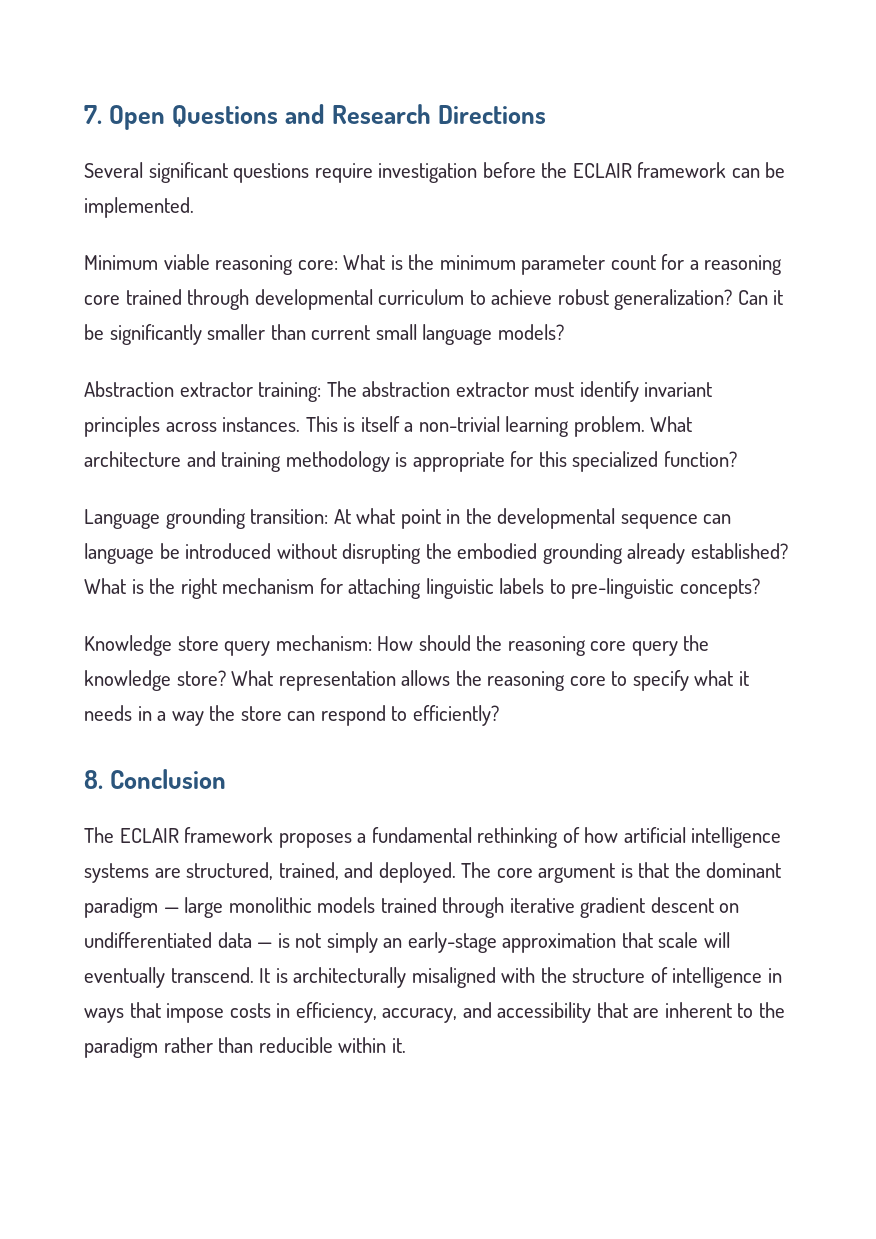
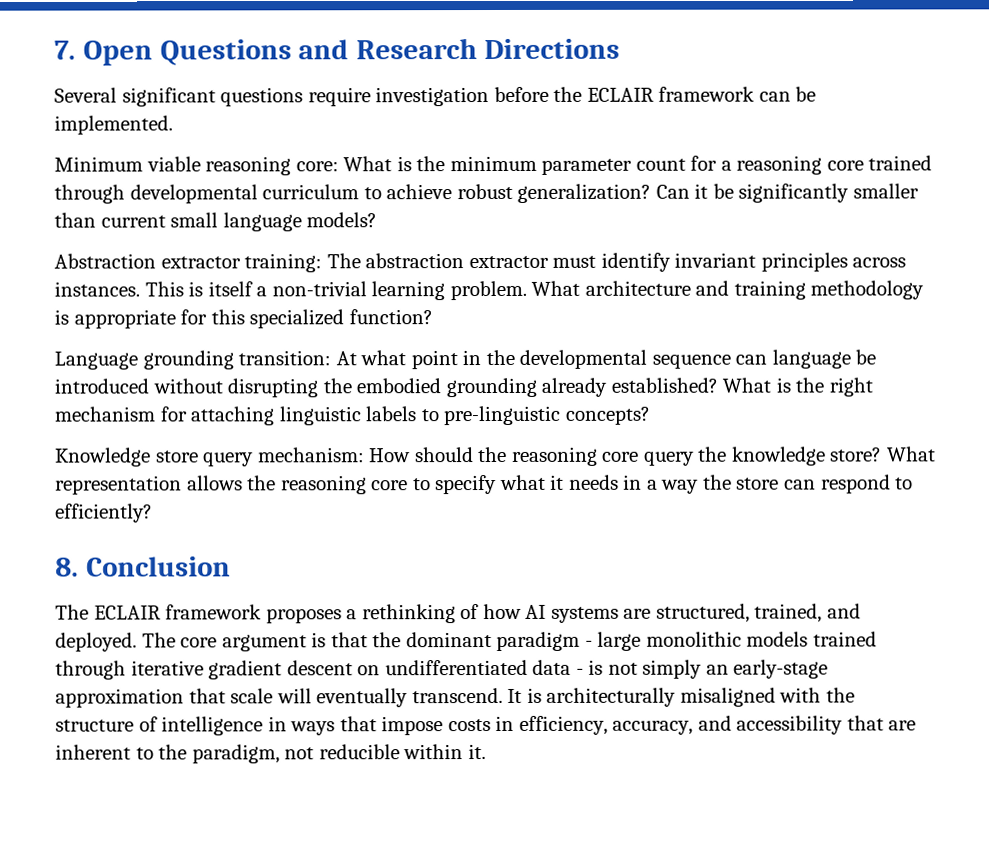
- The ECLAIR framework proposes a fundamental rethinking of how artificial intelligence systems are structured, trained, and deployed.
+ The ECLAIR framework proposes a rethinking of how AI systems are structured, trained, and deployed.
- The core argument is that the dominant paradigm — large monolithic models trained through iterative gradient descent on undifferentiated data — is not simply an early-stage approximation that scale will eventually transcend.
+ The core argument is that the dominant paradigm - large monolithic models trained through iterative gradient descent on undifferentiated data - is not simply an early-stage approximation that scale will eventually transcend.
- It is architecturally misaligned with the structure of intelligence in ways that impose costs in efficiency, accuracy, and accessibility that are inherent to the paradigm rather than reducible within it.
+ It is architecturally misaligned with the structure of intelligence in ways that impose costs in efficiency, accuracy, and accessibility that are inherent to the paradigm, not reducible within it.

